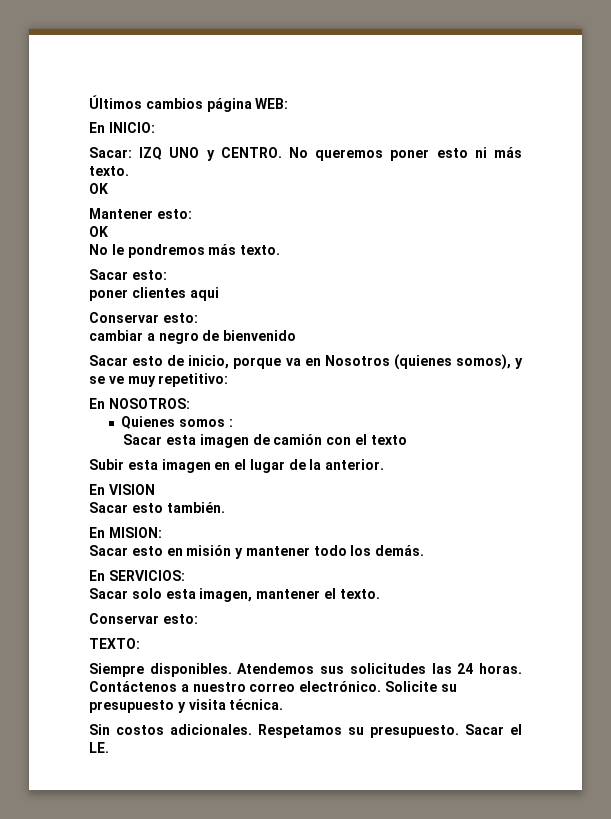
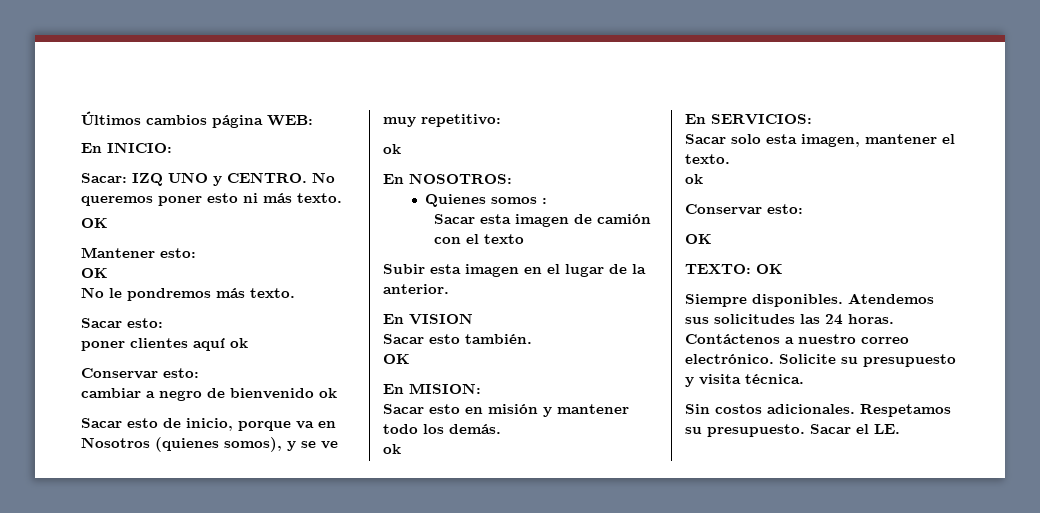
- poner clientes aqui
+ poner clientes aquí ok
- cambiar a negro de bienvenido
+ cambiar a negro de bienvenido ok
  Sacar esto de inicio, porque va en Nosotros (quienes somos), y se ve muy repetitivo:
+ ok
  Sacar esto también.
+ OK
  Sacar esto en misión y mantener todo los demás.
+ ok
  Sacar solo esta imagen, mantener el texto.
+ ok
  Conservar esto:
+ OK
- TEXTO:
+ TEXTO: OK

